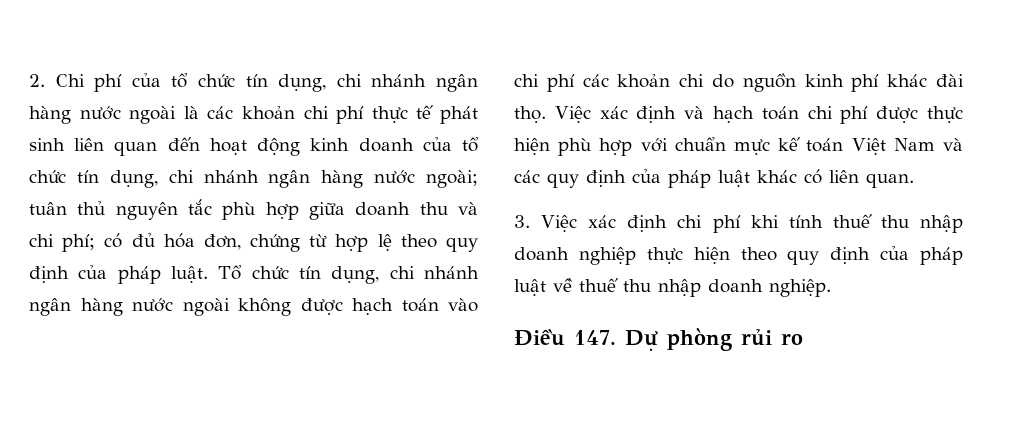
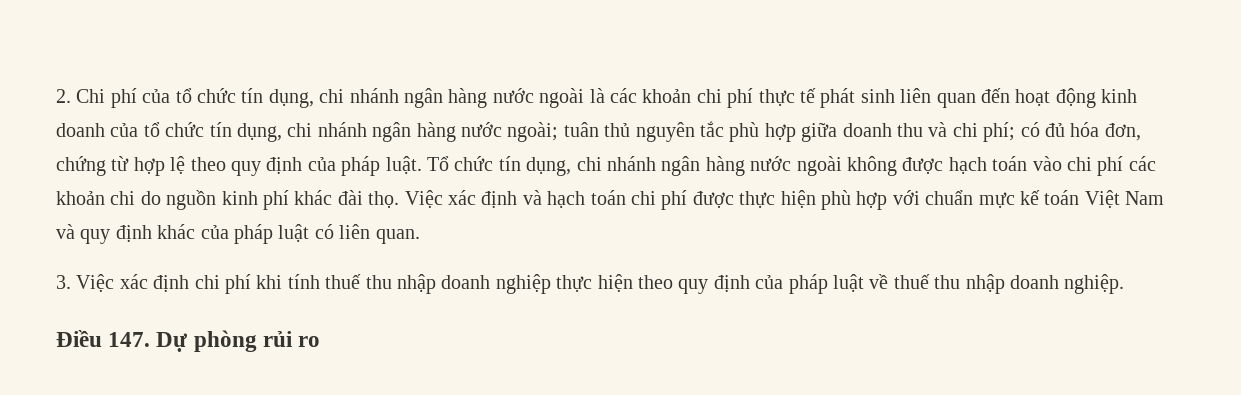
- Việc xác định và hạch toán chi phí được thực hiện phù hợp với chuẩn mực kế toán Việt Nam và các quy định của pháp luật khác có liên quan.
+ Việc xác định và hạch toán chi phí được thực hiện phù hợp với chuẩn mực kế toán Việt Nam và quy định khác của pháp luật có liên quan.

